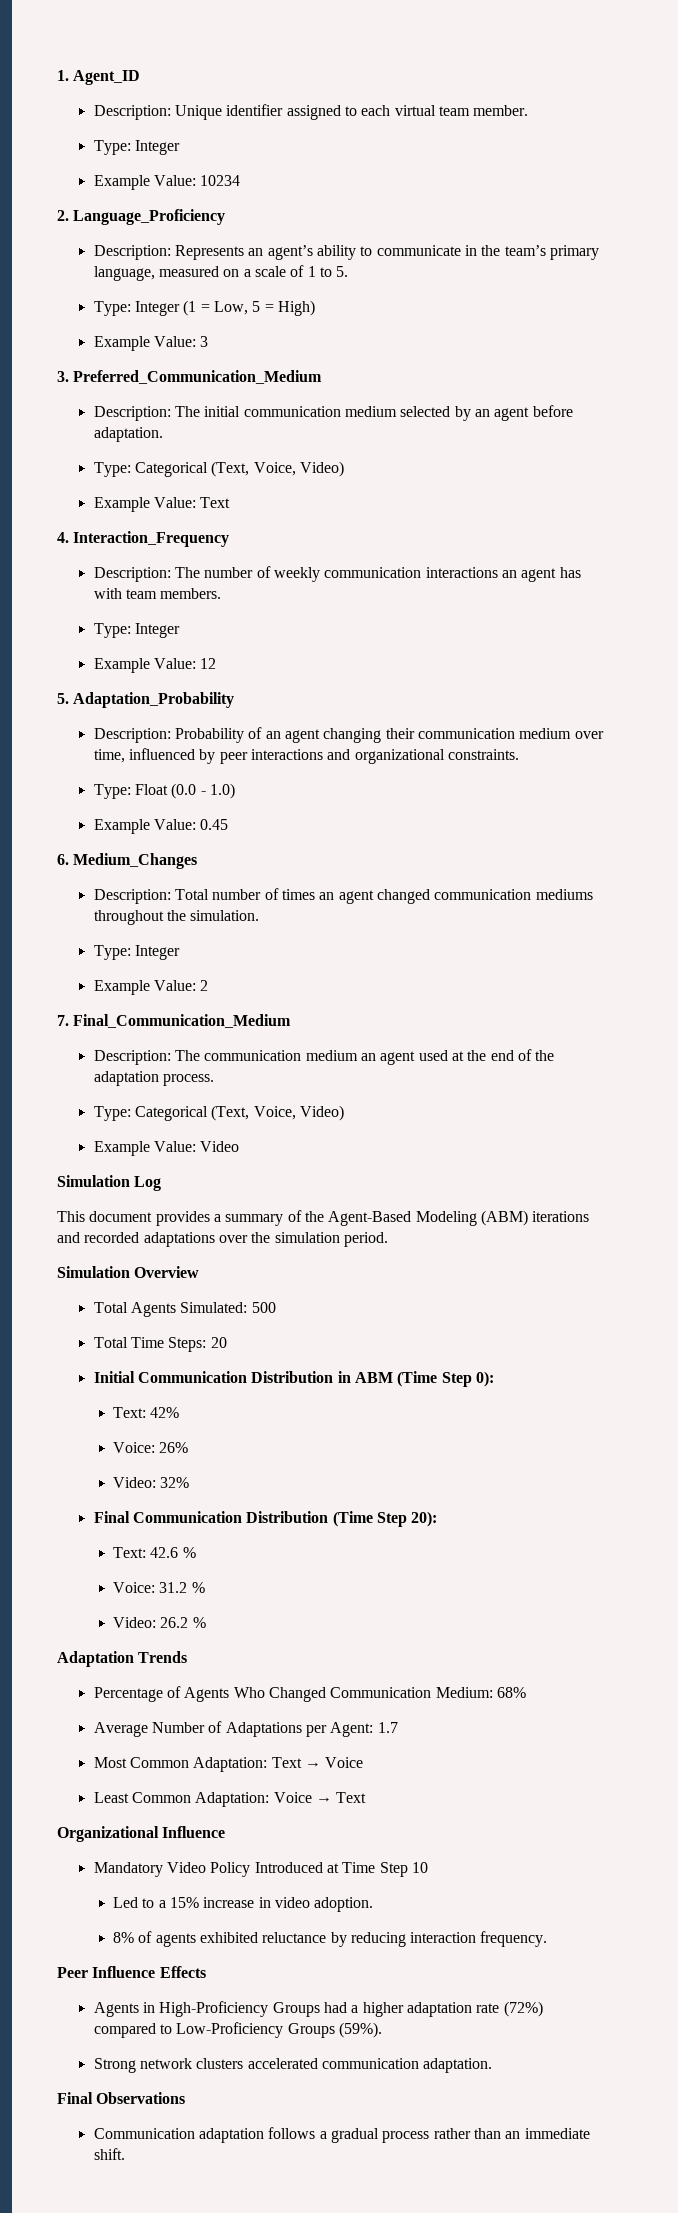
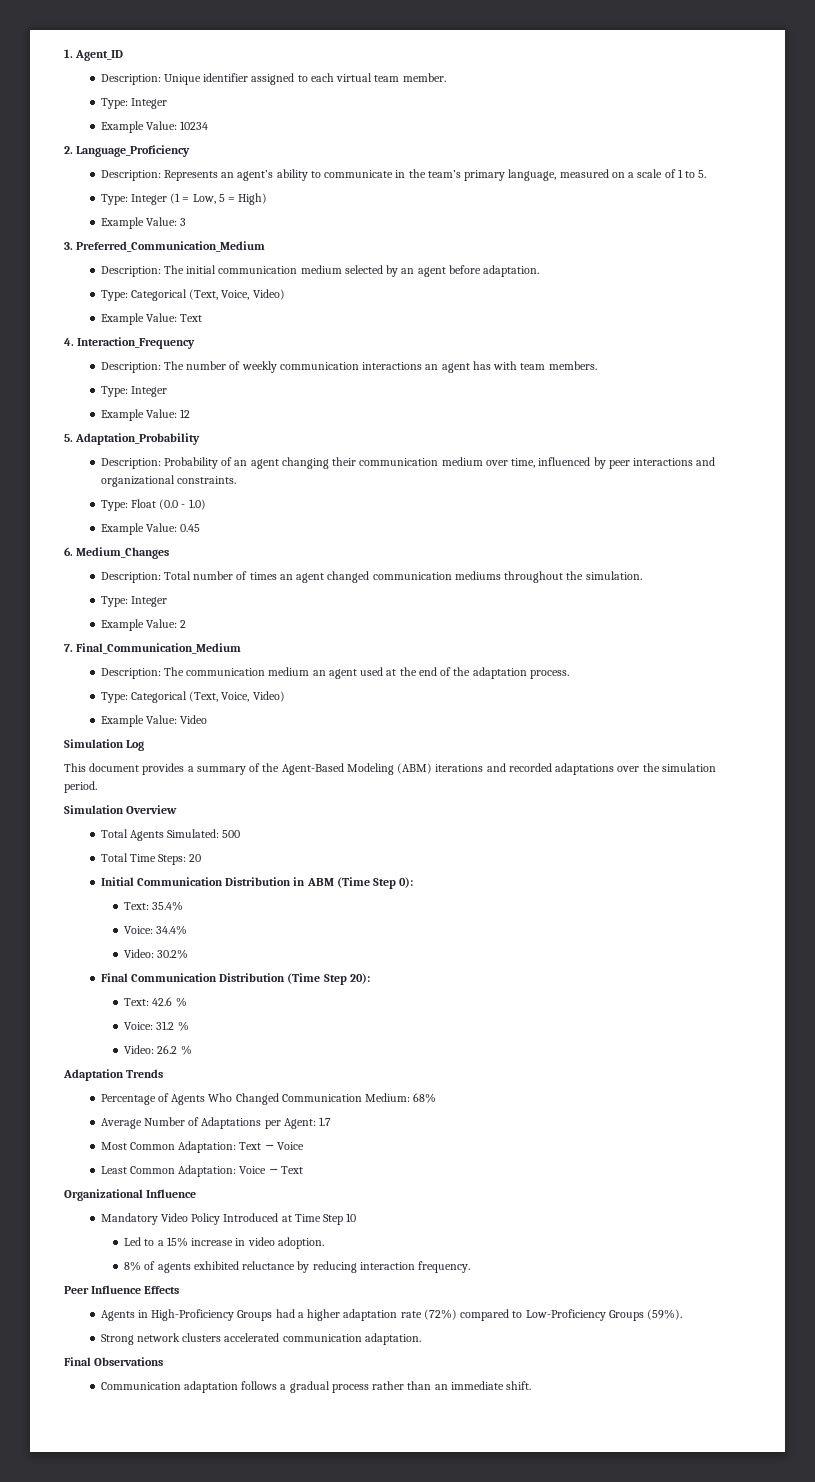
- Text: 42%
- Voice: 26%
- Video: 32%
+ Text: 35.4%
+ Voice: 34.4%
+ Video: 30.2%

